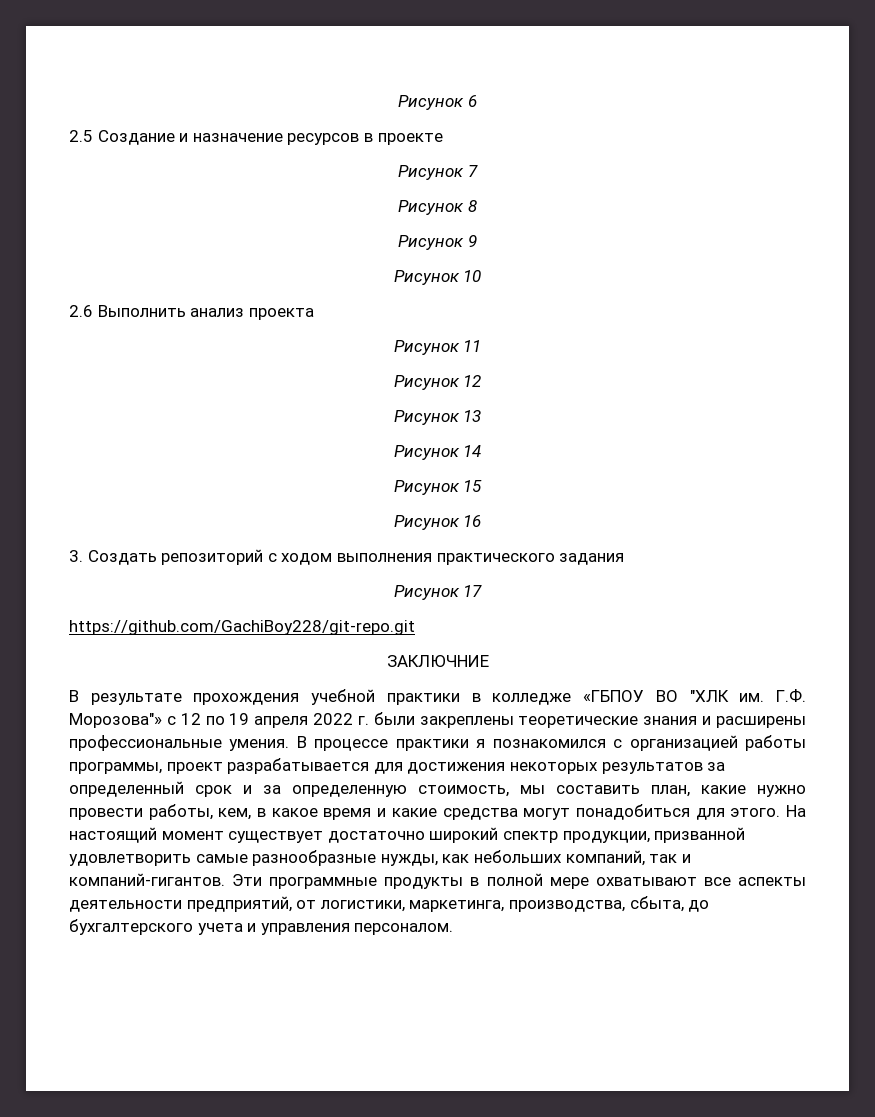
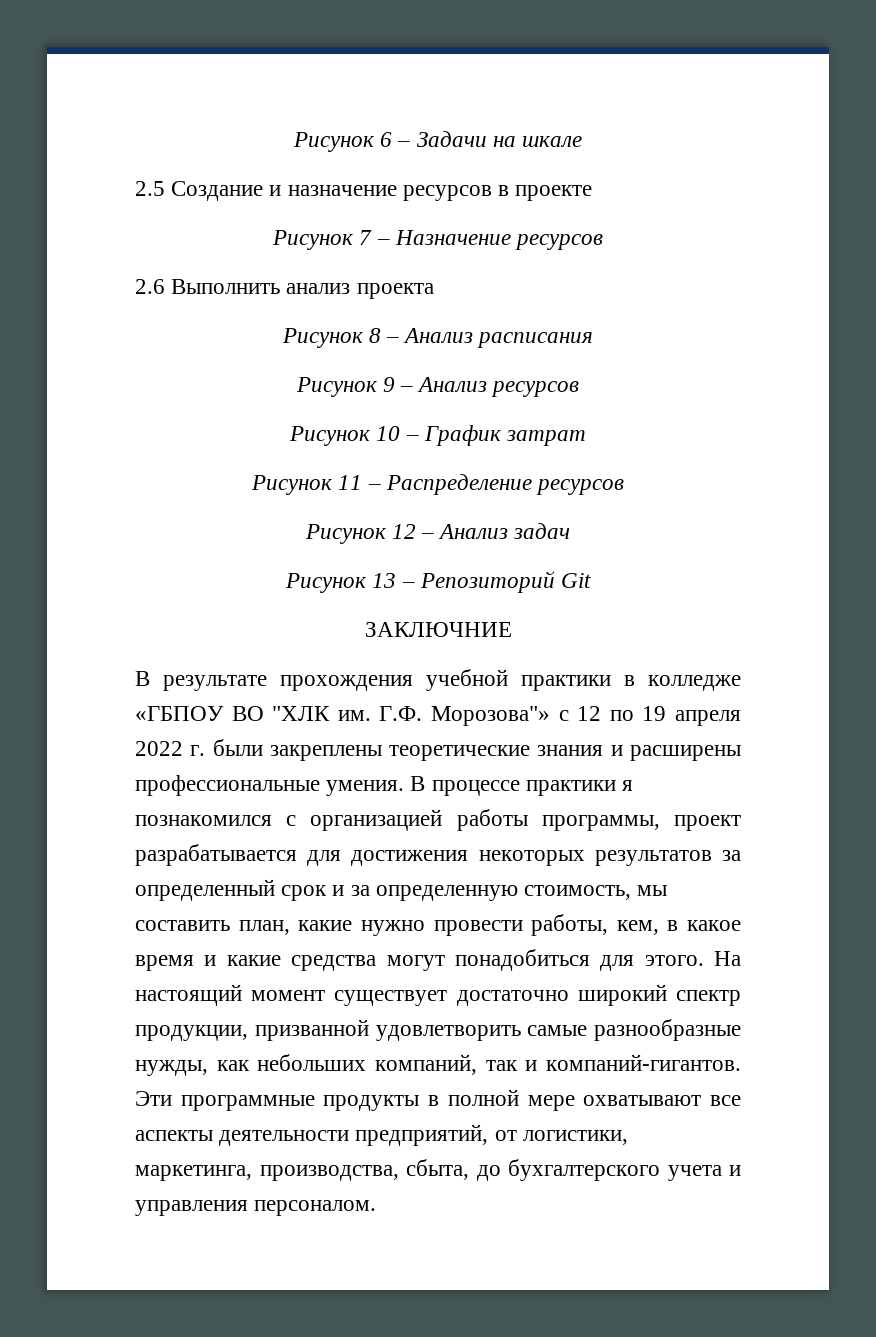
- Рисунок 6
+ Рисунок 6 – Задачи на шкале
- Рисунок 7
- Рисунок 8
- Рисунок 9
- Рисунок 10
+ Рисунок 7 – Назначение ресурсов
  2.6 Выполнить анализ проекта
+ Рисунок 8 – Анализ расписания
+ Рисунок 9 – Анализ ресурсов
+ Рисунок 10 – График затрат
- Рисунок 11
+ Рисунок 11 – Распределение ресурсов
- Рисунок 12
+ Рисунок 12 – Анализ задач
- Рисунок 13
- Рисунок 14
- Рисунок 15
- Рисунок 16
- 3. Создать репозиторий с ходом выполнения практического задания
- Рисунок 17
- https://github.com/GachiBoy228/git-repo.git
+ Рисунок 13 – Репозиторий Git

